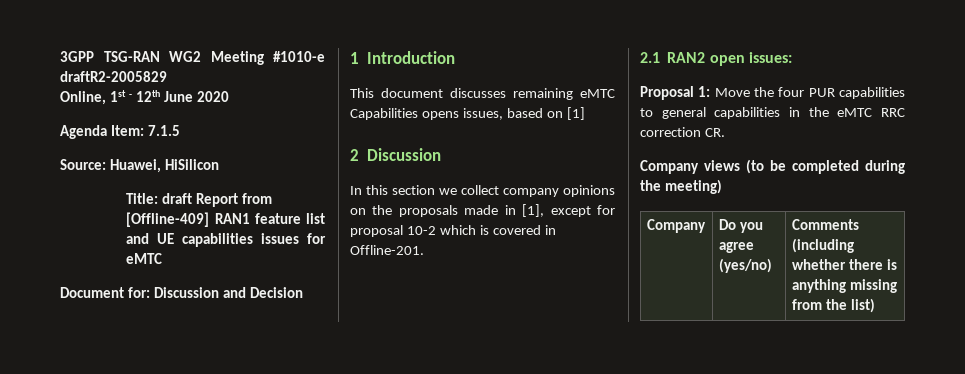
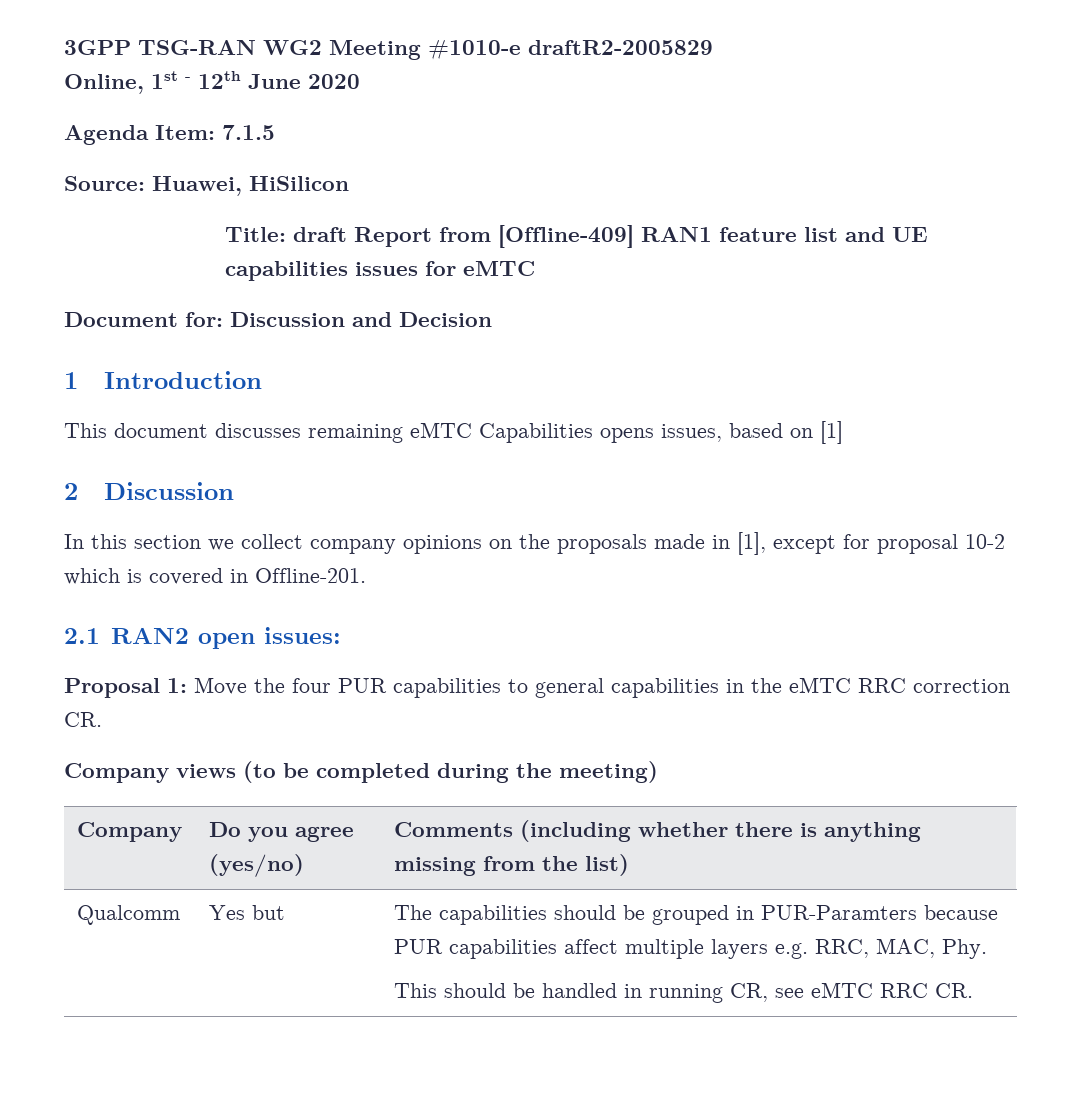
+ Qualcomm | Yes but | The capabilities should be grouped in PUR-Paramters because PUR capabilities affect multiple layers e.g. RRC, MAC, Phy.
+ This should be handled in running CR, see eMTC RRC CR.

